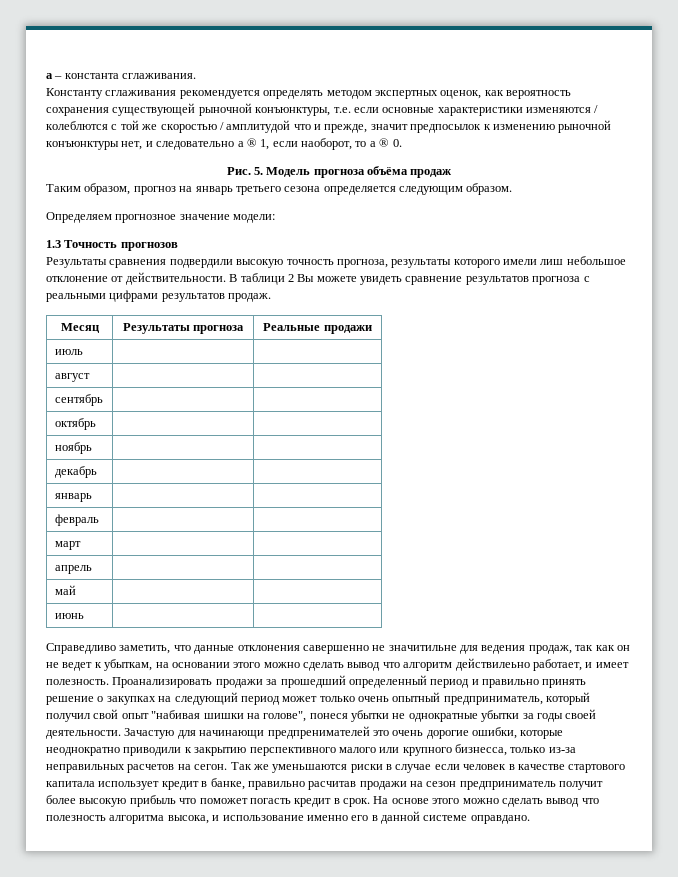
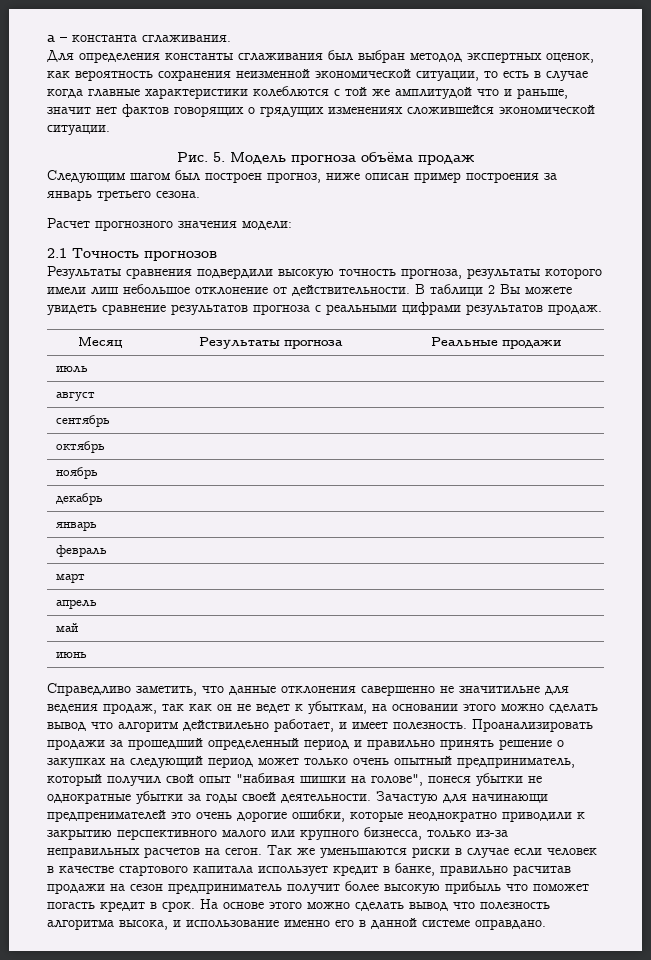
- Константу сглаживания рекомендуется определять методом экспертных оценок, как вероятность сохранения существующей рыночной конъюнктуры, т.е. если основные характеристики изменяются / колеблются с той же скоростью / амплитудой что и прежде, значит предпосылок к изменению рыночной конъюнктуры нет, и следовательно а ® 1, если наоборот, то а ® 0.
+ Для определения константы сглаживания был выбран методод экспертных оценок, как вероятность сохранения неизменной экономической ситуации, то есть в случае когда главные характеристики колеблются с той же амплитудой что и раньше, значит нет фактов говорящих о грядущих изменениях сложившейся экономической ситуации.
- Таким образом, прогноз на январь третьего сезона определяется следующим образом.
- Определяем прогнозное значение модели:
+ Следующим шагом был построен прогноз, ниже описан пример построения за январь третьего сезона.
+ Расчет прогнозного значения модели:
- 1.3 Точность прогнозов
+ 2.1 Точность прогнозов

